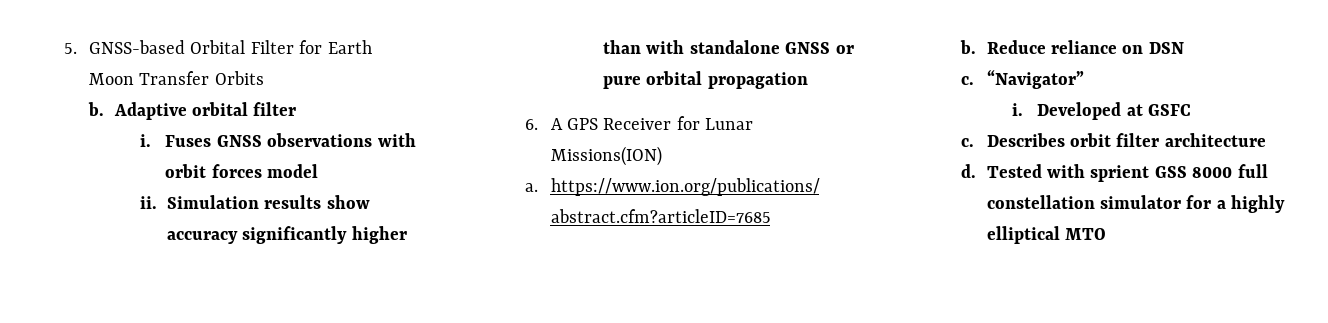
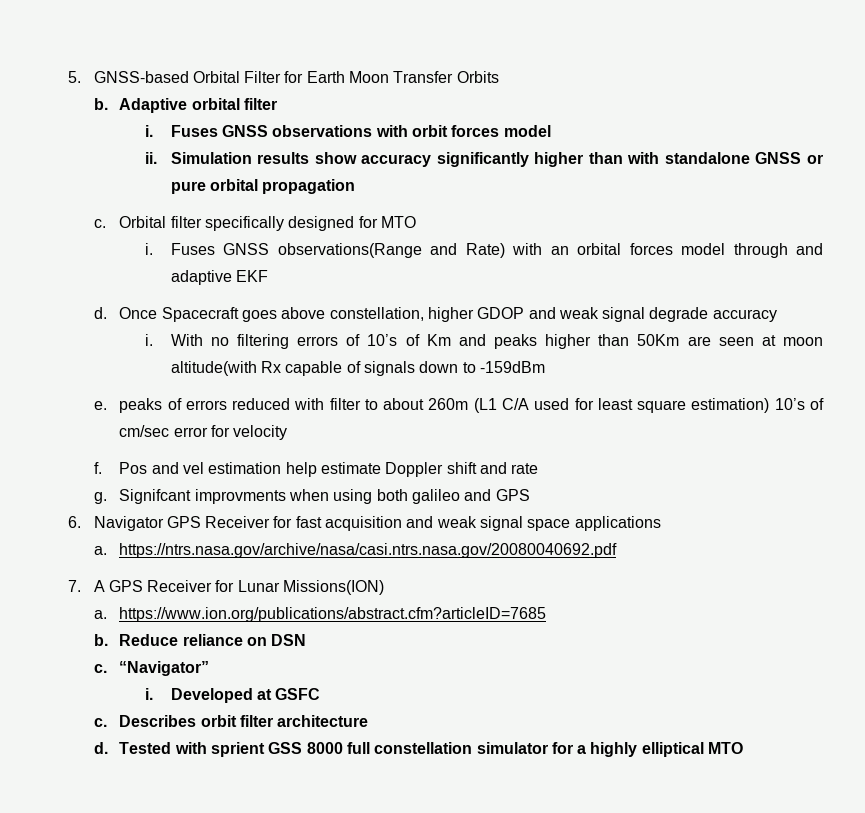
- 6. A GPS Receiver for Lunar Missions(ION)
+ c. Orbital filter specifically designed for MTO
+ i. Fuses GNSS observations(Range and Rate) with an orbital forces model through and adaptive EKF
+ d. Once Spacecraft goes above constellation, higher GDOP and weak signal degrade accuracy
+ i. With no filtering errors of 10’s of Km and peaks higher than 50Km are seen at moon altitude(with Rx capable of signals down to -159dBm
+ e. peaks of errors reduced with filter to about 260m (L1 C/A used for least square estimation) 10’s of cm/sec error for velocity
+ f. Pos and vel estimation help estimate Doppler shift and rate
+ g. Signifcant improvments when using both galileo and GPS
+ 6. Navigator GPS Receiver for fast acquisition and weak signal space applications
+ a. https://ntrs.nasa.gov/archive/nasa/casi.ntrs.nasa.gov/20080040692.pdf
+ 7. A GPS Receiver for Lunar Missions(ION)

